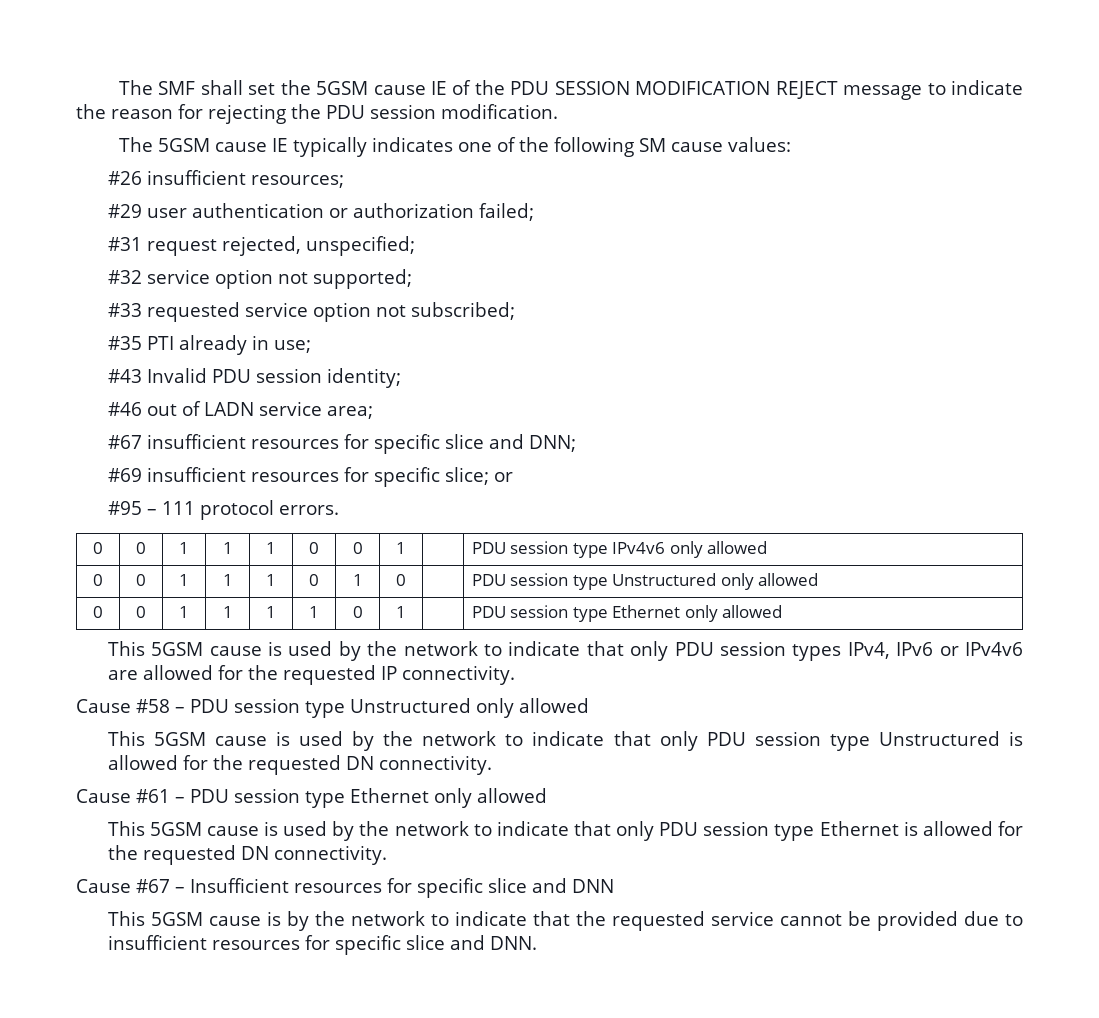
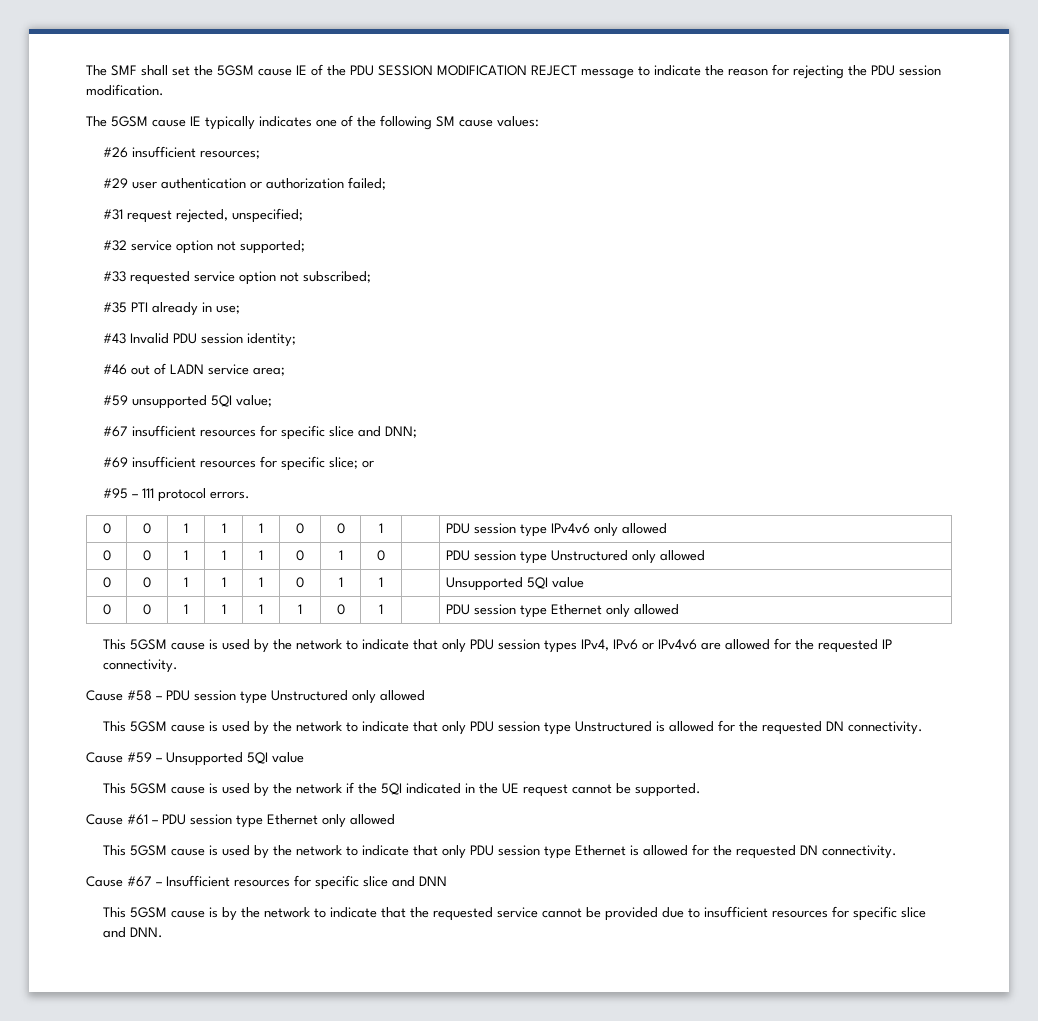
+ #59 unsupported 5QI value;
+ 0 | 0 | 1 | 1 | 1 | 0 | 1 | 1 | | Unsupported 5QI value
+ Cause #59 – Unsupported 5QI value
+ This 5GSM cause is used by the network if the 5QI indicated in the UE request cannot be supported.

